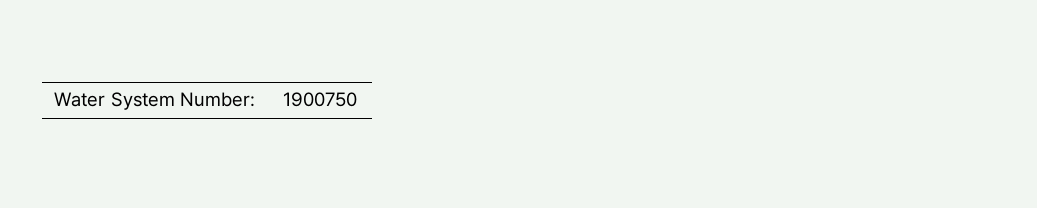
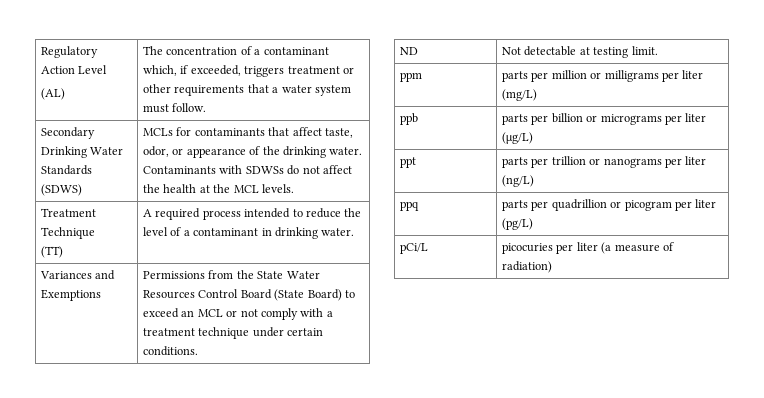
- Water System Number: | 1900750
+ Regulatory Action Level
+ (AL) | The concentration of a contaminant which, if exceeded, triggers treatment or other requirements that a water system must follow.
+ Secondary Drinking Water Standards (SDWS) | MCLs for contaminants that affect taste, odor, or appearance of the drinking water. Contaminants with SDWSs do not affect the health at the MCL levels.
+ Treatment Technique
+ (TT) | A required process intended to reduce the level of a contaminant in drinking water.
+ Variances and Exemptions | Permissions from the State Water Resources Control Board (State Board) to exceed an MCL or not comply with a treatment technique under certain conditions.
+ ND | Not detectable at testing limit.
+ ppm | parts per million or milligrams per liter (mg/L)
+ ppb | parts per billion or micrograms per liter (µg/L)
+ ppt | parts per trillion or nanograms per liter (ng/L)
+ ppq | parts per quadrillion or picogram per liter (pg/L)
+ pCi/L | picocuries per liter (a measure of radiation)

